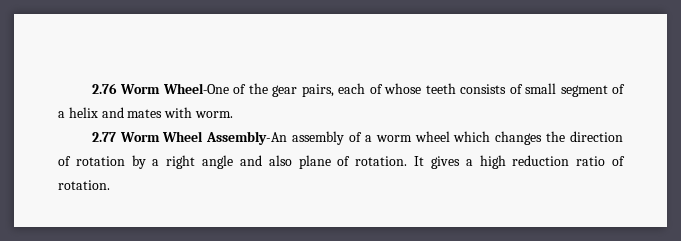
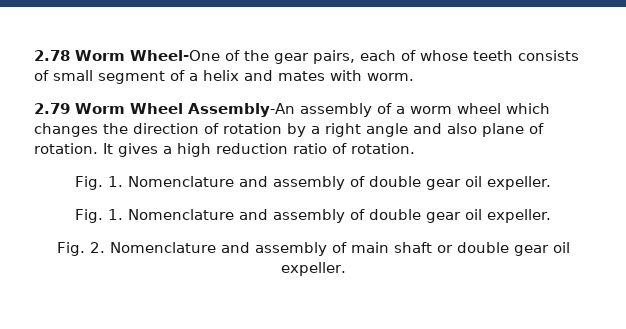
- 2.76 Worm Wheel-One of the gear pairs, each of whose teeth consists of small segment of a helix and mates with worm.
+ 2.78 Worm Wheel-One of the gear pairs, each of whose teeth consists of small segment of a helix and mates with worm.
- 2.77 Worm Wheel Assembly-An assembly of a worm wheel which changes the direction of rotation by a right angle and also plane of rotation.
+ 2.79 Worm Wheel Assembly-An assembly of a worm wheel which changes the direction of rotation by a right angle and also plane of rotation.
  It gives a high reduction ratio of rotation.
+ Fig. 1. Nomenclature and assembly of double gear oil expeller.
+ Fig. 1. Nomenclature and assembly of double gear oil expeller.
+ Fig. 2. Nomenclature and assembly of main shaft or double gear oil expeller.

